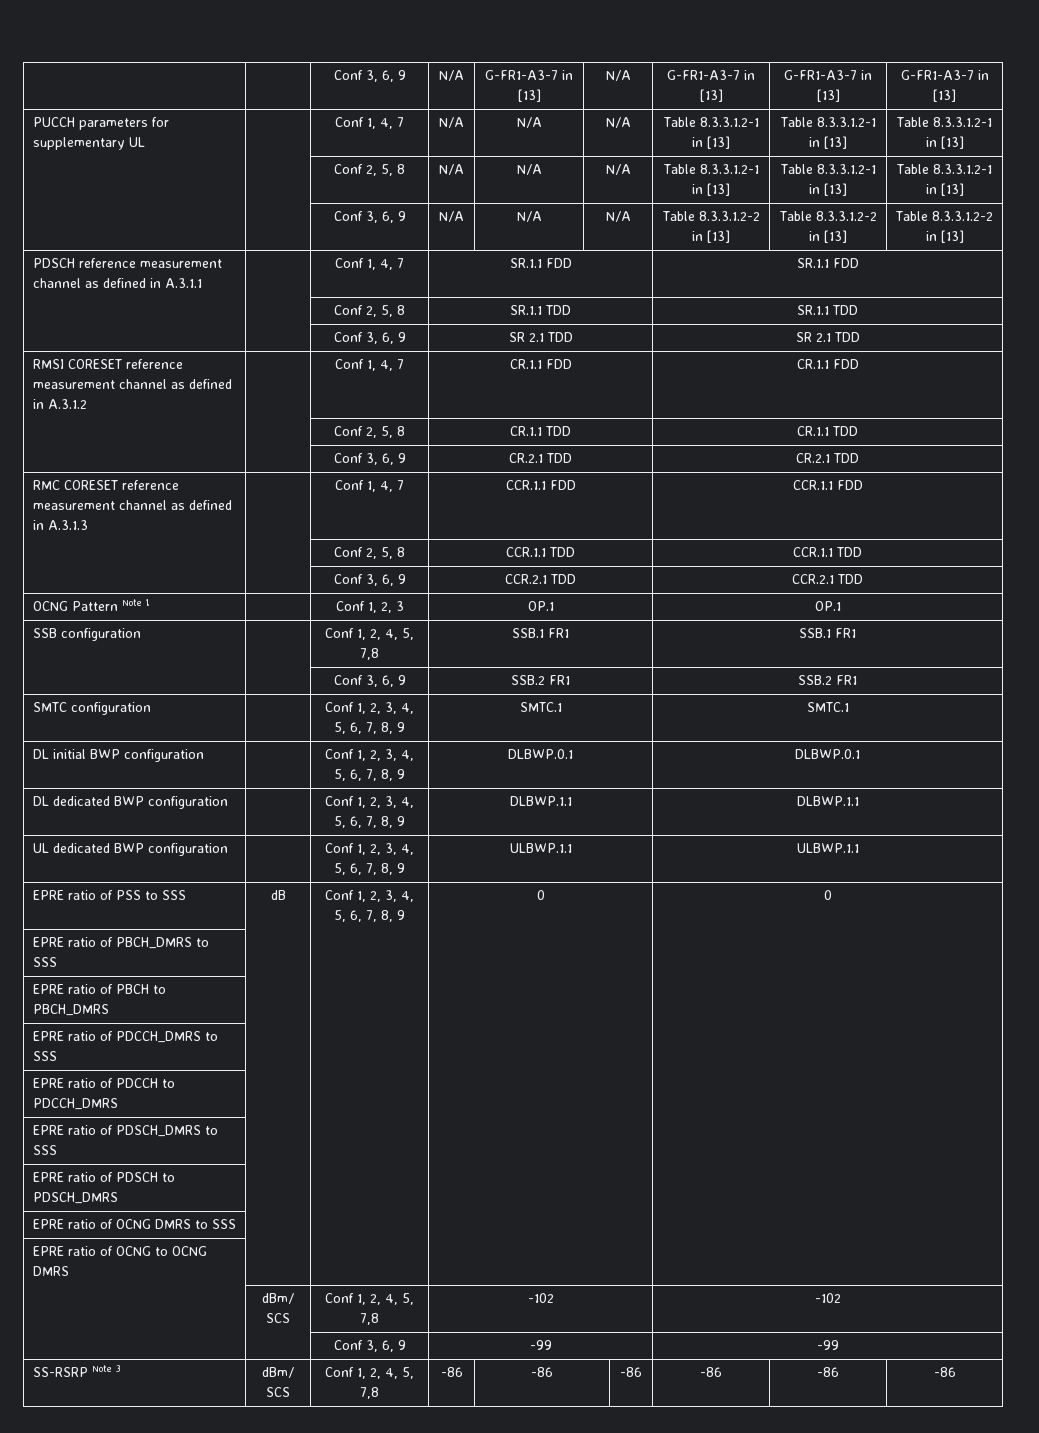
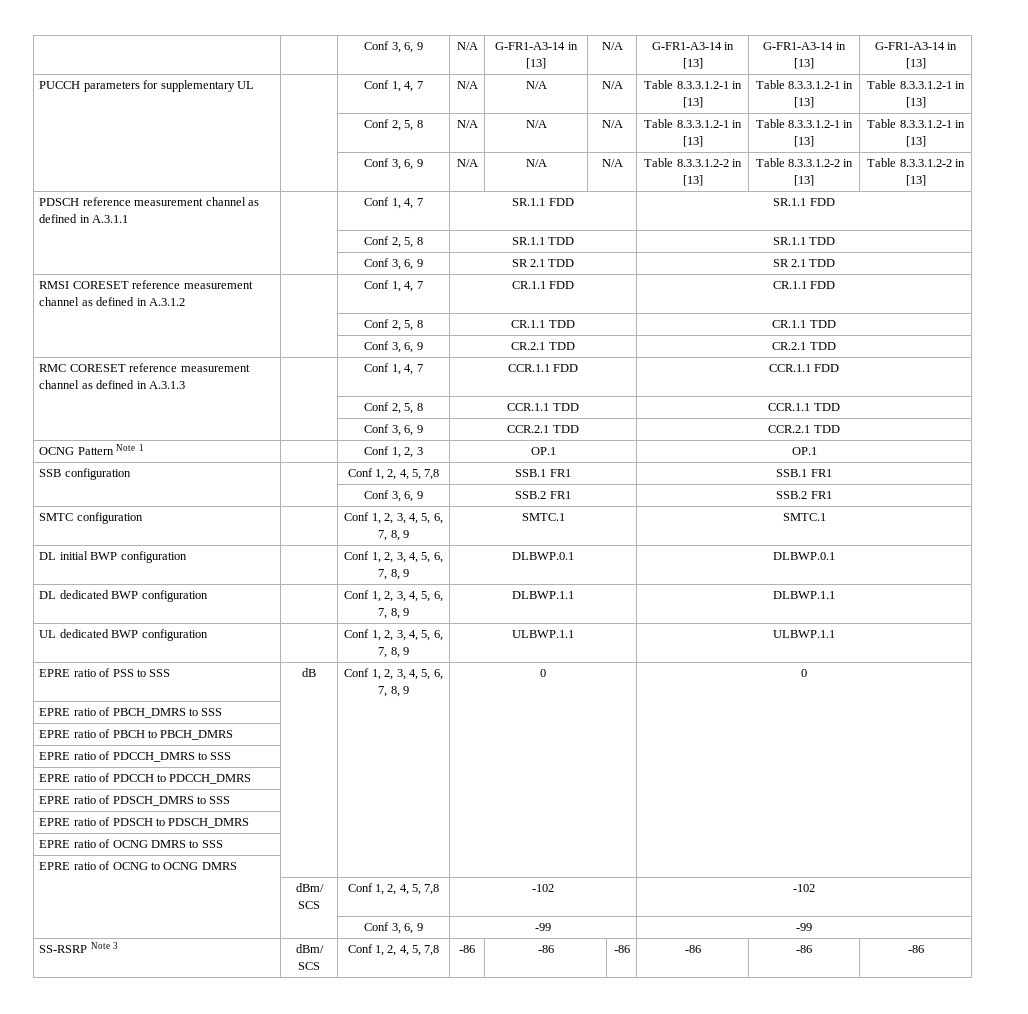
- | | Conf 3, 6, 9 | N/A | G-FR1-A3-7 in [13] | N/A | G-FR1-A3-7 in [13] | G-FR1-A3-7 in [13] | G-FR1-A3-7 in [13]
+ | | Conf 3, 6, 9 | N/A | G-FR1-A3-14 in [13] | N/A | G-FR1-A3-14 in [13] | G-FR1-A3-14 in [13] | G-FR1-A3-14 in [13]

